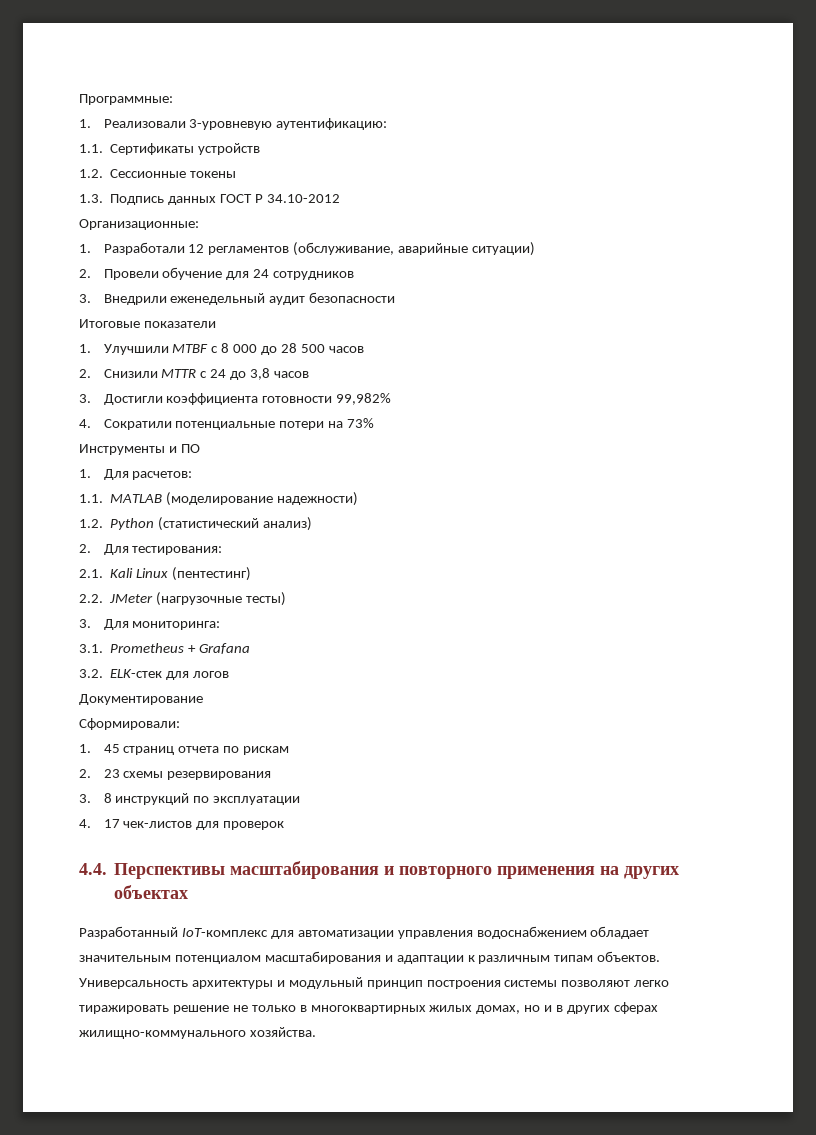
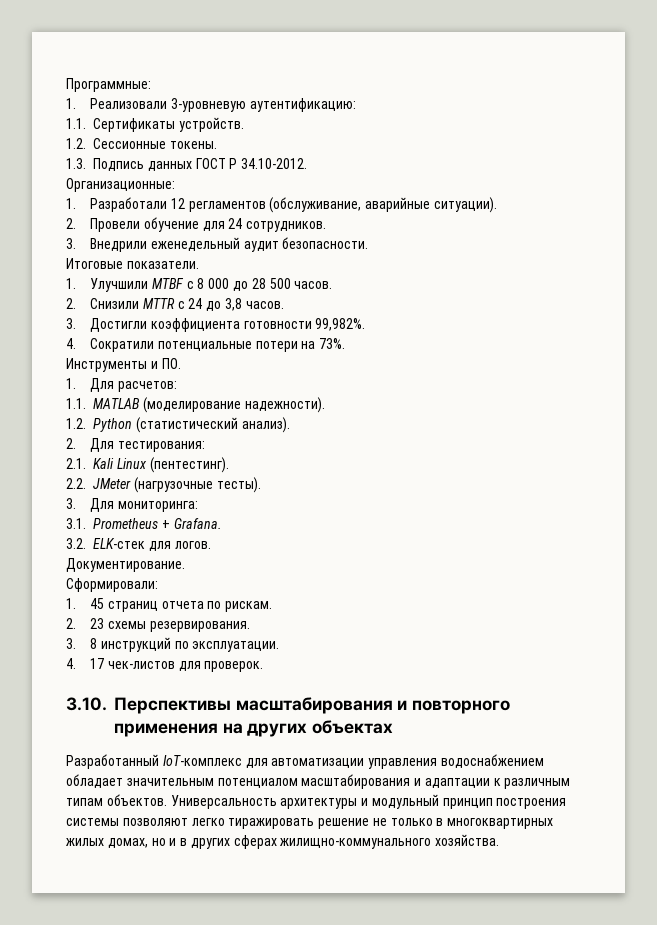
- 1.1. Сертификаты устройств
+ 1.1. Сертификаты устройств.
- 1.2. Сессионные токены
+ 1.2. Сессионные токены.
- 1.3. Подпись данных ГОСТ Р 34.10-2012
+ 1.3. Подпись данных ГОСТ Р 34.10-2012.
- 1. Разработали 12 регламентов (обслуживание, аварийные ситуации)
+ 1. Разработали 12 регламентов (обслуживание, аварийные ситуации).
- 2. Провели обучение для 24 сотрудников
+ 2. Провели обучение для 24 сотрудников.
- 3. Внедрили еженедельный аудит безопасности
+ 3. Внедрили еженедельный аудит безопасности.
- Итоговые показатели
+ Итоговые показатели.
- 1. Улучшили MTBF с 8 000 до 28 500 часов
+ 1. Улучшили MTBF с 8 000 до 28 500 часов.
- 2. Снизили MTTR с 24 до 3,8 часов
+ 2. Снизили MTTR с 24 до 3,8 часов.
- 3. Достигли коэффициента готовности 99,982%
+ 3. Достигли коэффициента готовности 99,982%.
- 4. Сократили потенциальные потери на 73%
+ 4. Сократили потенциальные потери на 73%.
- Инструменты и ПО
+ Инструменты и ПО.
- 1.1. MATLAB (моделирование надежности)
+ 1.1. MATLAB (моделирование надежности).
- 1.2. Python (статистический анализ)
+ 1.2. Python (статистический анализ).
- 2.1. Kali Linux (пентестинг)
+ 2.1. Kali Linux (пентестинг).
- 2.2. JMeter (нагрузочные тесты)
+ 2.2. JMeter (нагрузочные тесты).
- 3.1. Prometheus + Grafana
+ 3.1. Prometheus + Grafana.
- 3.2. ELK-стек для логов
- Документирование
+ 3.2. ELK-стек для логов.
+ Документирование.
- 1. 45 страниц отчета по рискам
+ 1. 45 страниц отчета по рискам.
- 2. 23 схемы резервирования
+ 2. 23 схемы резервирования.
- 3. 8 инструкций по эксплуатации
+ 3. 8 инструкций по эксплуатации.
- 4. 17 чек-листов для проверок
- 4.4. Перспективы масштабирования и повторного применения на других объектах
+ 4. 17 чек-листов для проверок.
+ 3.10. Перспективы масштабирования и повторного применения на других объектах

